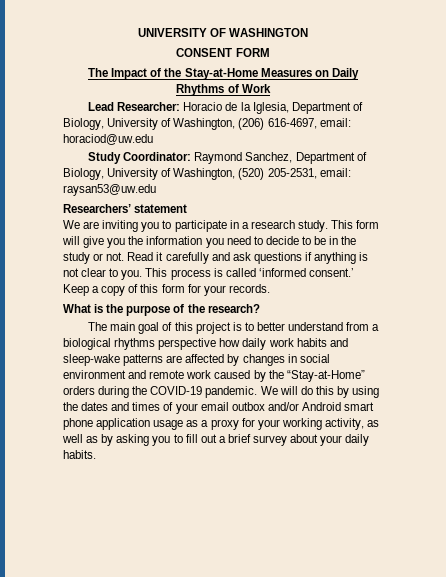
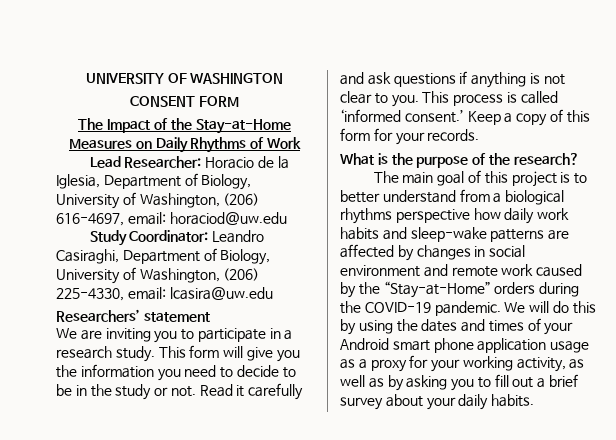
- Study Coordinator: Raymond Sanchez, Department of Biology, University of Washington, (520) 205-2531, email: raysan53@uw.edu
+ Study Coordinator: Leandro Casiraghi, Department of Biology, University of Washington, (206) 225-4330, email: lcasira@uw.edu
- We will do this by using the dates and times of your email outbox and/or Android smart phone application usage as a proxy for your working activity, as well as by asking you to fill out a brief survey about your daily habits.
+ We will do this by using the dates and times of your Android smart phone application usage as a proxy for your working activity, as well as by asking you to fill out a brief survey about your daily habits.

